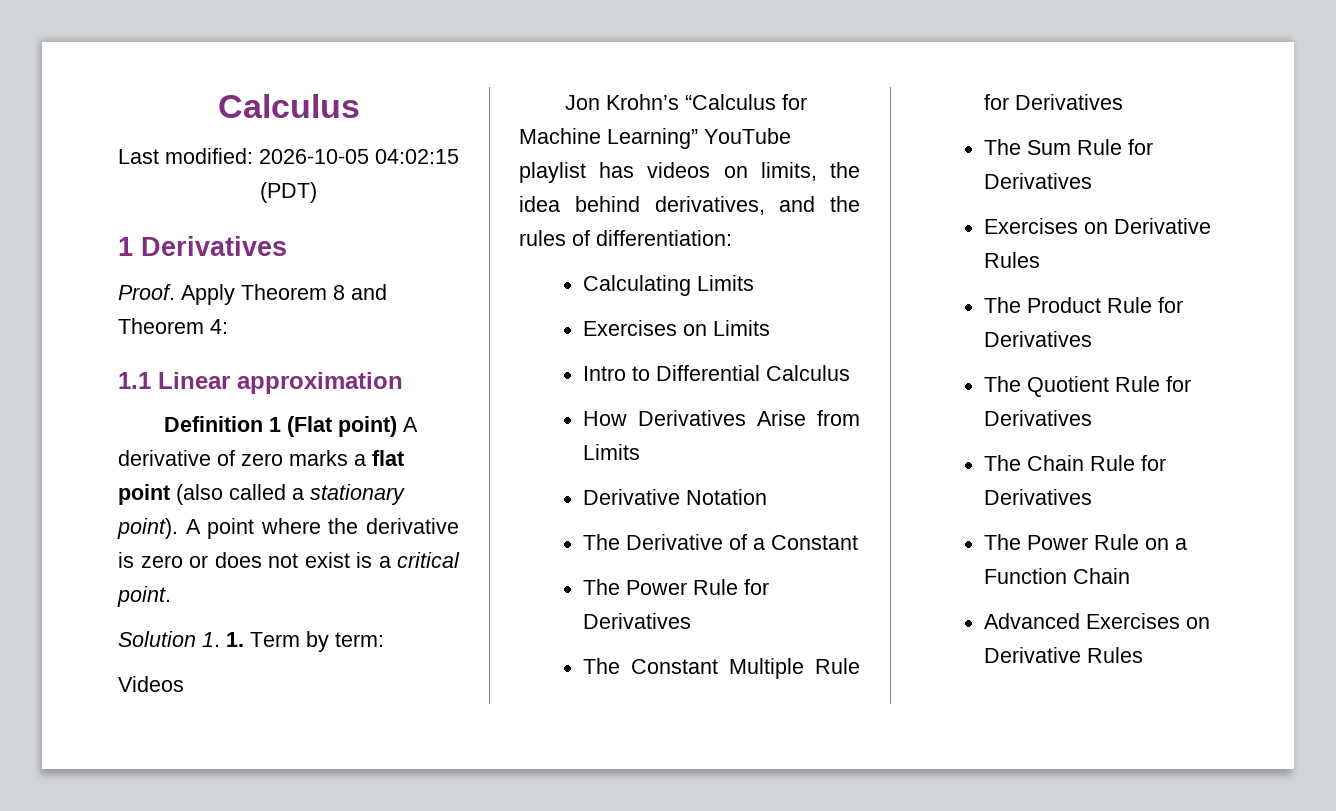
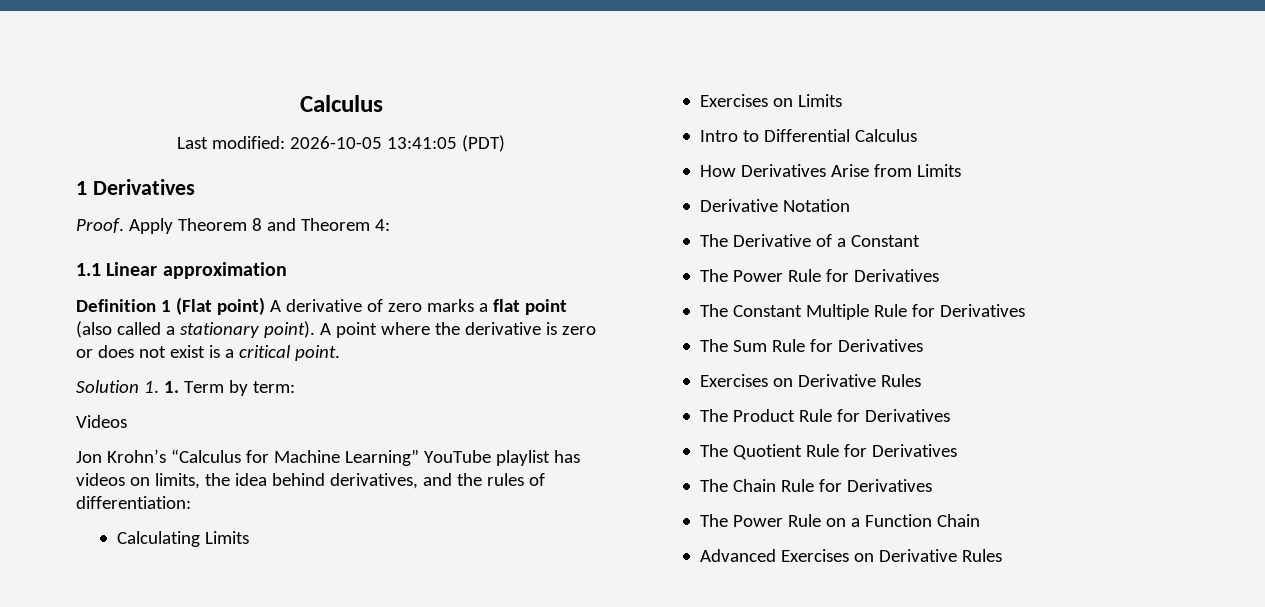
- Last modified: 2026-10-05 04:02:15 (PDT)
+ Last modified: 2026-10-05 13:41:05 (PDT)

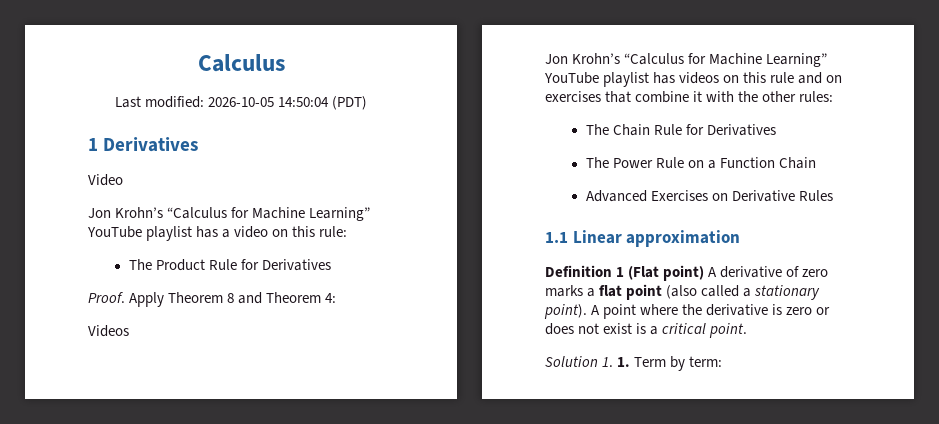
- Last modified: 2026-10-05 13:41:05 (PDT)
+ Last modified: 2026-10-05 14:50:04 (PDT)
+ Video
+ Jon Krohn’s “Calculus for Machine Learning” YouTube playlist has a video on this rule:
+ The Product Rule for Derivatives
+ Videos
+ Jon Krohn’s “Calculus for Machine Learning” YouTube playlist has videos on this rule and on exercises that combine it with the other rules:
+ The Chain Rule for Derivatives
+ The Power Rule on a Function Chain
+ Advanced Exercises on Derivative Rules
- Videos
- Jon Krohn’s “Calculus for Machine Learning” YouTube playlist has videos on limits, the idea behind derivatives, and the rules of differentiation:
- Calculating Limits
- Exercises on Limits
- Intro to Differential Calculus
- How Derivatives Arise from Limits
- Derivative Notation
- The Derivative of a Constant
- The Power Rule for Derivatives
- The Constant Multiple Rule for Derivatives
- The Sum Rule for Derivatives
- Exercises on Derivative Rules
- The Product Rule for Derivatives
- The Quotient Rule for Derivatives
- The Chain Rule for Derivatives
- The Power Rule on a Function Chain
- Advanced Exercises on Derivative Rules

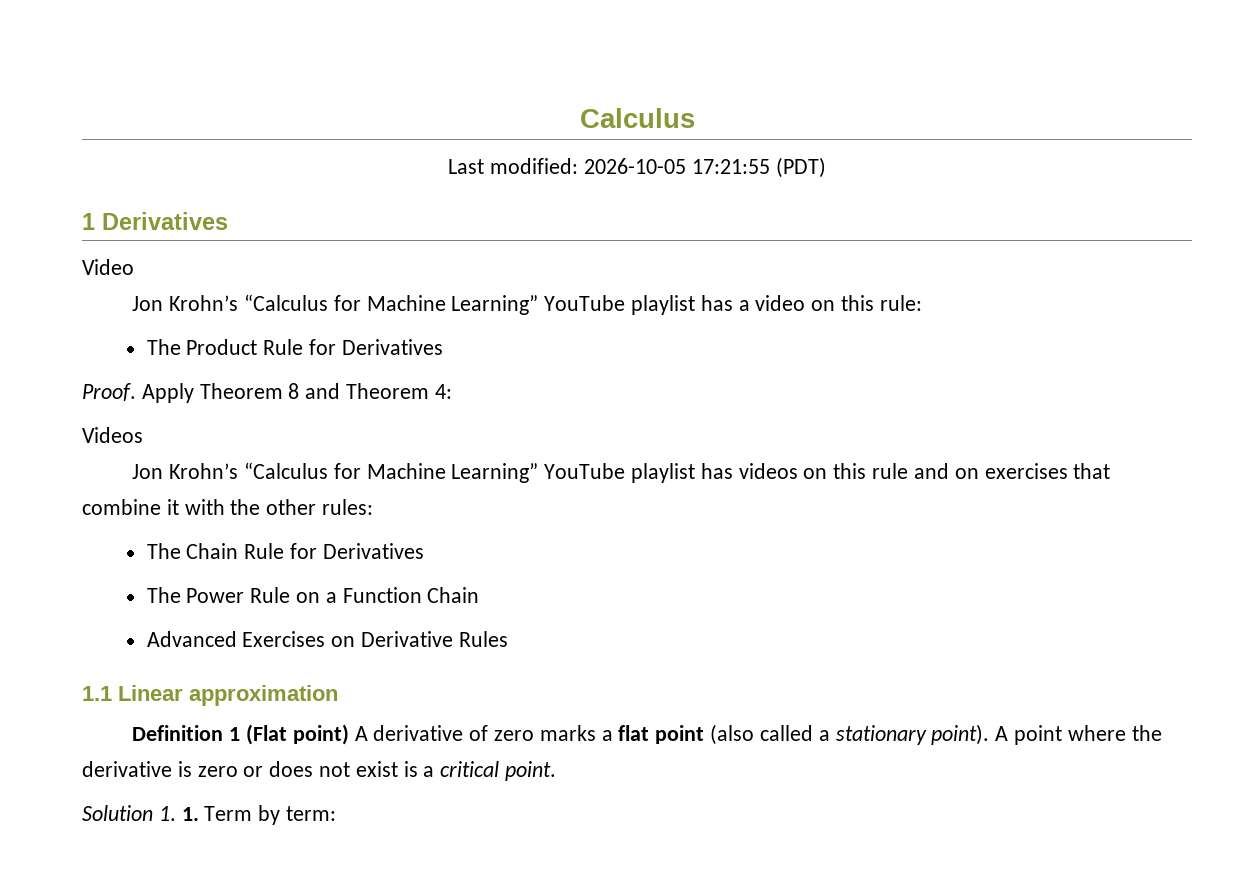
- Last modified: 2026-10-05 14:50:04 (PDT)
+ Last modified: 2026-10-05 17:21:55 (PDT)

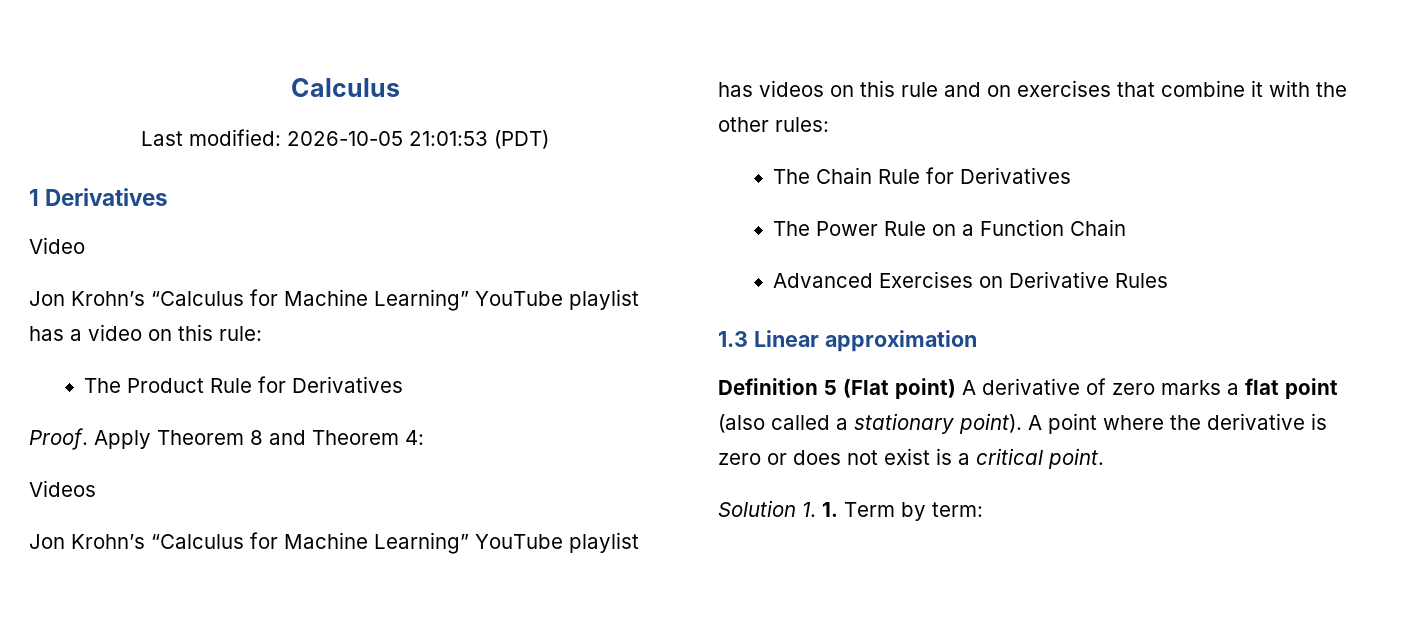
- Last modified: 2026-10-05 17:21:55 (PDT)
+ Last modified: 2026-10-05 21:01:53 (PDT)
- 1.1 Linear approximation
+ 1.3 Linear approximation
- Definition 1 (Flat point) A derivative of zero marks a flat point (also called a stationary point).
+ Definition 5 (Flat point) A derivative of zero marks a flat point (also called a stationary point).

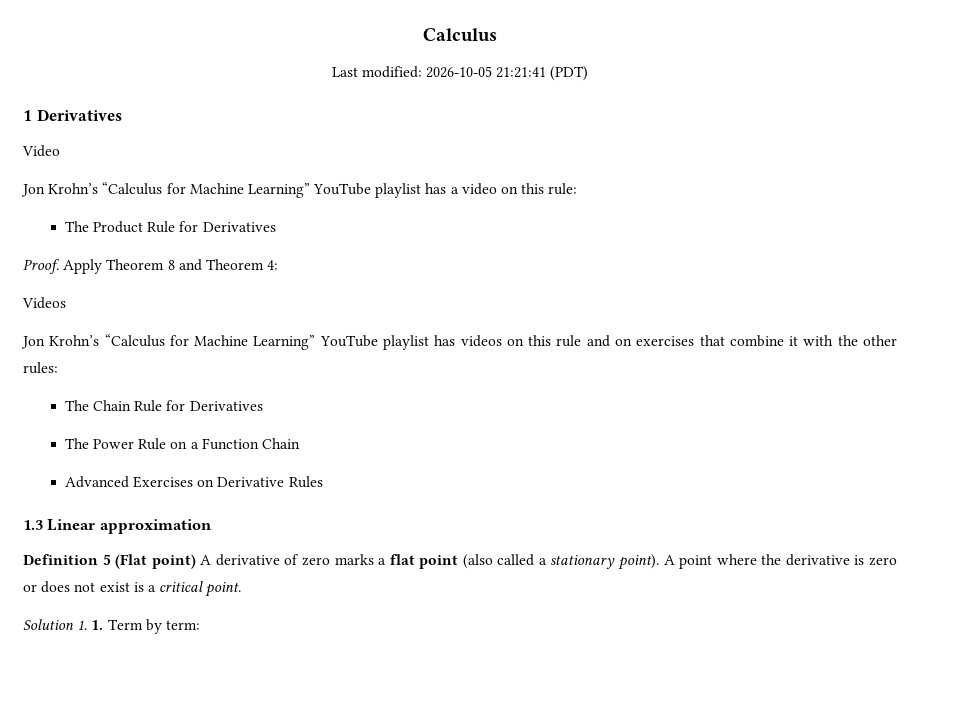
- Last modified: 2026-10-05 21:01:53 (PDT)
+ Last modified: 2026-10-05 21:21:41 (PDT)

